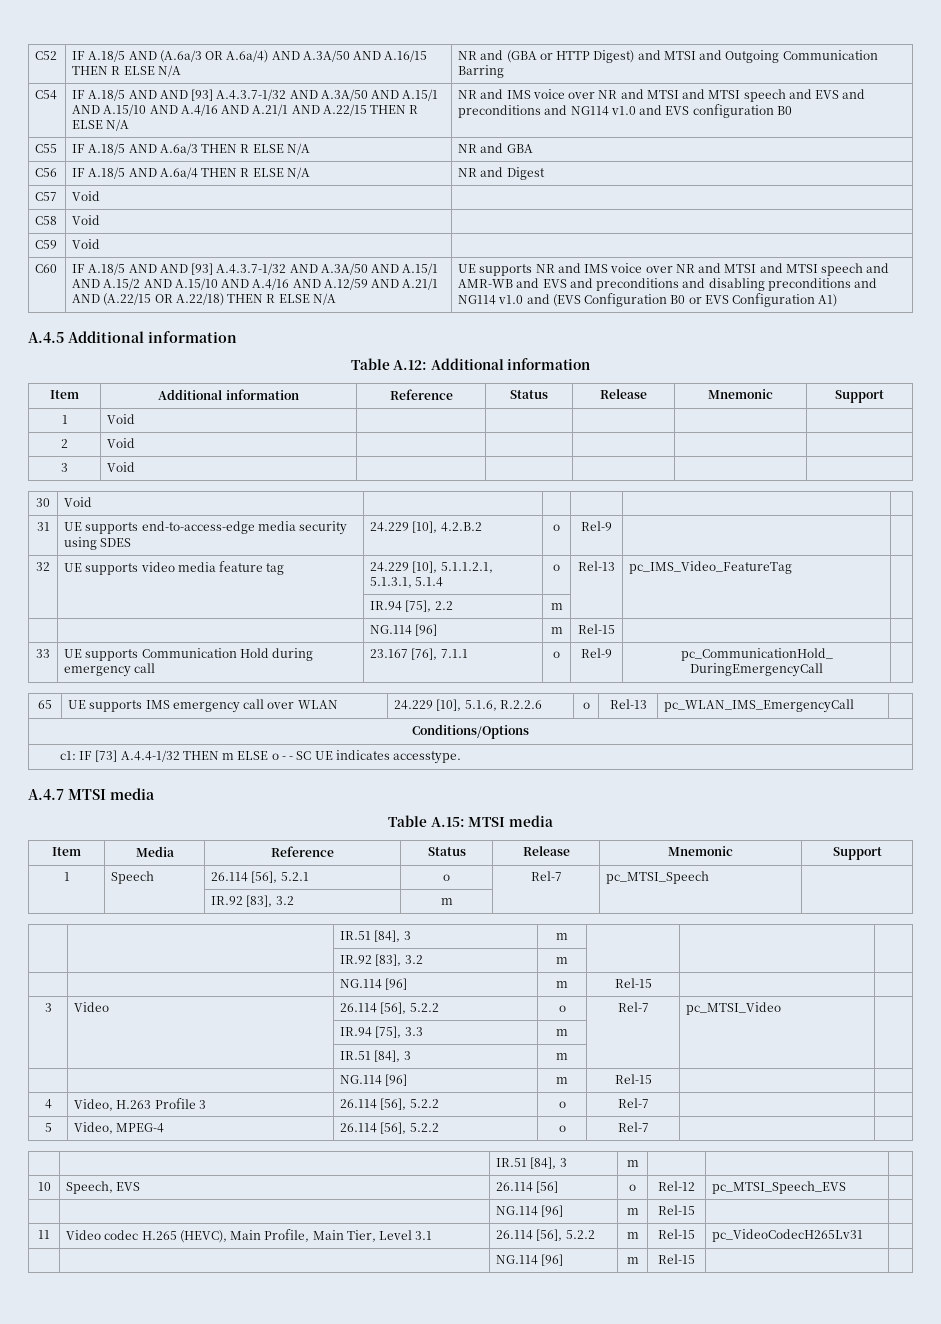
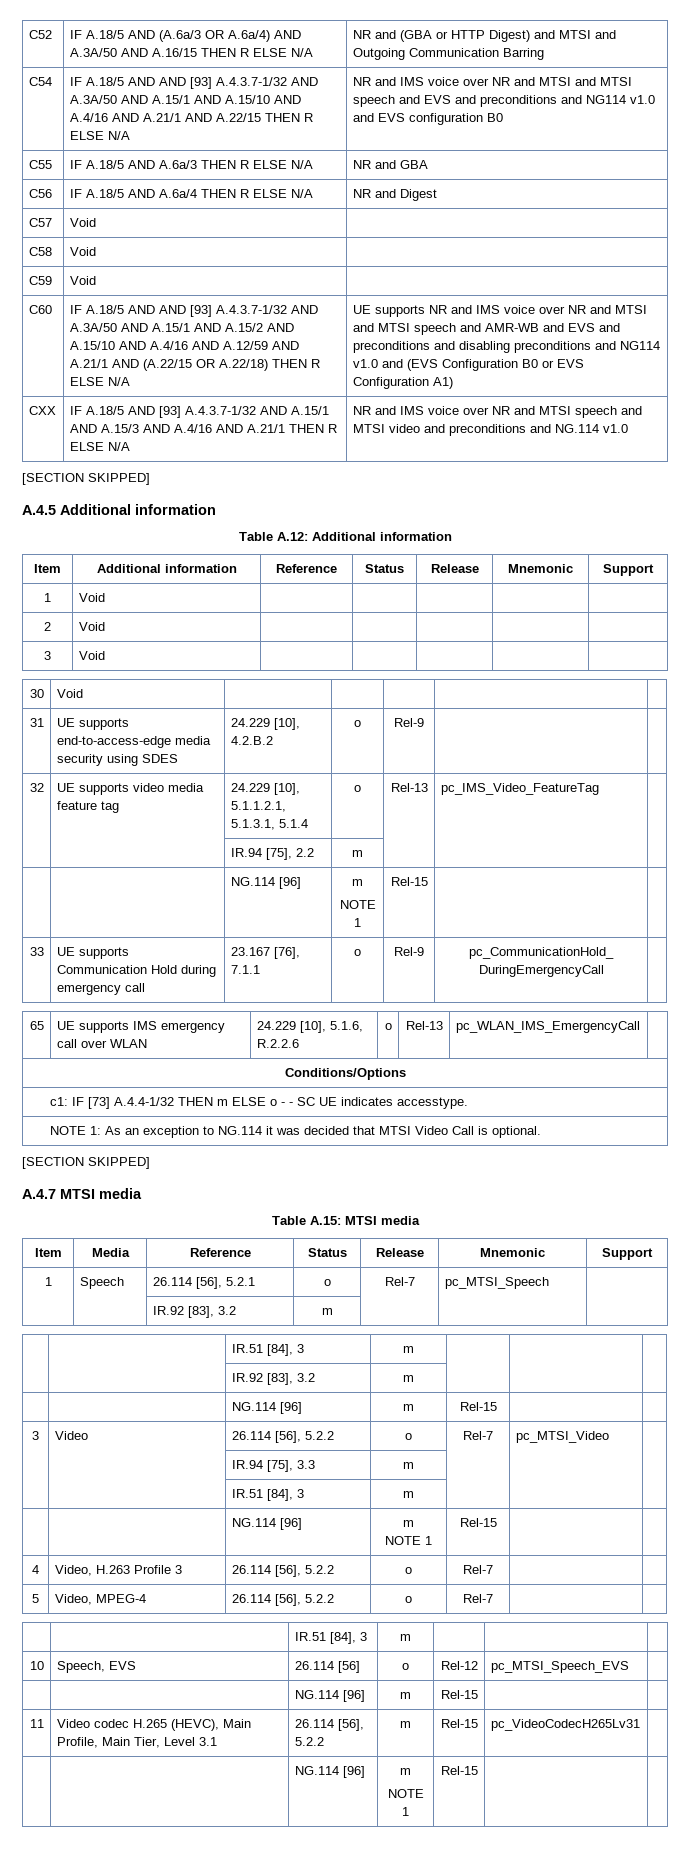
+ CXX | IF A.18/5 AND [93] A.4.3.7-1/32 AND A.15/1 AND A.15/3 AND A.4/16 AND A.21/1 THEN R ELSE N/A | NR and IMS voice over NR and MTSI speech and MTSI video and preconditions and NG.114 v1.0
+ [SECTION SKIPPED]
  | | IR.94 [75], 2.2 | m | | |
- | | NG.114 [96] | m | Rel-15 | |
+ | | NG.114 [96] | m
+ NOTE 1 | Rel-15 | |
+ NOTE 1: As an exception to NG.114 it was decided that MTSI Video Call is optional.
+ [SECTION SKIPPED]
  | | IR.94 [75], 3.3 | m | | |
  | | IR.51 [84], 3 | m | | |
- | | NG.114 [96] | m | Rel-15 | |
+ | | NG.114 [96] | m
+ NOTE 1 | Rel-15 | |
  11 | Video codec H.265 (HEVC), Main Profile, Main Tier, Level 3.1 | 26.114 [56], 5.2.2 | m | Rel-15 | pc_VideoCodecH265Lv31 |
- | | NG.114 [96] | m | Rel-15 | |
+ | | NG.114 [96] | m
+ NOTE 1 | Rel-15 | |

